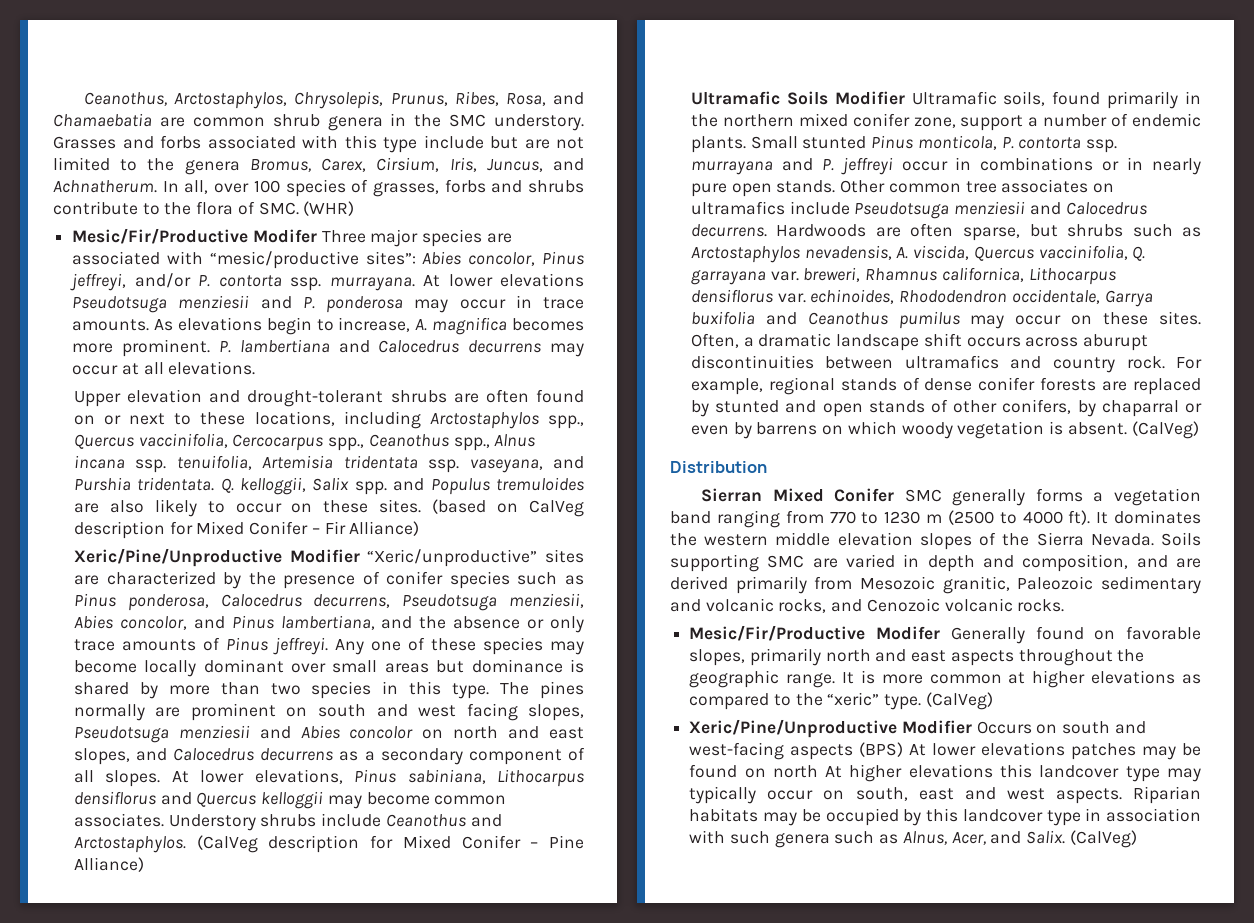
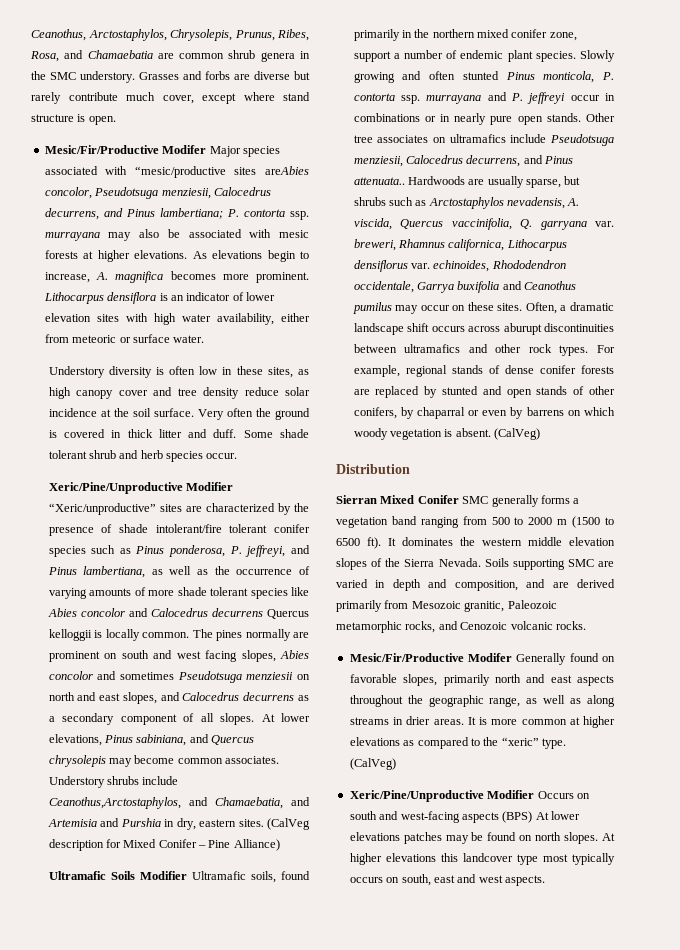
- Grasses and forbs associated with this type include but are not limited to the genera Bromus, Carex, Cirsium, Iris, Juncus, and Achnatherum. In all, over 100 species of grasses, forbs and shrubs contribute to the flora of SMC. (WHR)
- Mesic/Fir/Productive Modifer Three major species are associated with “mesic/productive sites”: Abies concolor, Pinus jeffreyi, and/or P. contorta ssp. murrayana. At lower elevations Pseudotsuga menziesii and P. ponderosa may occur in trace amounts.
+ Grasses and forbs are diverse but rarely contribute much cover, except where stand structure is open.
+ Mesic/Fir/Productive Modifer Major species associated with “mesic/productive sites areAbies concolor, Pseudotsuga menziesii, Calocedrus decurrens, and Pinus lambertiana; P. contorta ssp. murrayana may also be associated with mesic forests at higher elevations.
- P. lambertiana and Calocedrus decurrens may occur at all elevations.
- Upper elevation and drought-tolerant shrubs are often found on or next to these locations, including Arctostaphylos spp., Quercus vaccinifolia, Cercocarpus spp., Ceanothus spp., Alnus incana ssp. tenuifolia, Artemisia tridentata ssp. vaseyana, and Purshia tridentata. Q. kelloggii, Salix spp. and Populus tremuloides are also likely to occur on these sites. (based on CalVeg description for Mixed Conifer – Fir Alliance)
+ Lithocarpus densiflora is an indicator of lower elevation sites with high water availability, either from meteoric or surface water.
+ Understory diversity is often low in these sites, as high canopy cover and tree density reduce solar incidence at the soil surface. Very often the ground is covered in thick litter and duff. Some shade tolerant shrub and herb species occur.
- Xeric/Pine/Unproductive Modifier “Xeric/unproductive” sites are characterized by the presence of conifer species such as Pinus ponderosa, Calocedrus decurrens, Pseudotsuga menziesii, Abies concolor, and Pinus lambertiana, and the absence or only trace amounts of Pinus jeffreyi. Any one of these species may become locally dominant over small areas but dominance is shared by more than two species in this type.
+ Xeric/Pine/Unproductive Modifier “Xeric/unproductive” sites are characterized by the presence of shade intolerant/fire tolerant conifer species such as Pinus ponderosa, P. jeffreyi, and Pinus lambertiana, as well as the occurrence of varying amounts of more shade tolerant species like Abies concolor and Calocedrus decurrens Quercus kelloggii is locally common.
- The pines normally are prominent on south and west facing slopes, Pseudotsuga menziesii and Abies concolor on north and east slopes, and Calocedrus decurrens as a secondary component of all slopes.
+ The pines normally are prominent on south and west facing slopes, Abies concolor and sometimes Pseudotsuga menziesii on north and east slopes, and Calocedrus decurrens as a secondary component of all slopes.
- At lower elevations, Pinus sabiniana, Lithocarpus densiflorus and Quercus kelloggii may become common associates.
+ At lower elevations, Pinus sabiniana, and Quercus chrysolepis may become common associates.
- Understory shrubs include Ceanothus and Arctostaphylos.
+ Understory shrubs include Ceanothus,Arctostaphylos, and Chamaebatia, and Artemisia and Purshia in dry, eastern sites.
- Ultramafic Soils Modifier Ultramafic soils, found primarily in the northern mixed conifer zone, support a number of endemic plants. Small stunted Pinus monticola, P. contorta ssp. murrayana and P. jeffreyi occur in combinations or in nearly pure open stands.
+ Ultramafic Soils Modifier Ultramafic soils, found primarily in the northern mixed conifer zone, support a number of endemic plant species. Slowly growing and often stunted Pinus monticola, P. contorta ssp. murrayana and P. jeffreyi occur in combinations or in nearly pure open stands.
- Other common tree associates on ultramafics include Pseudotsuga menziesii and Calocedrus decurrens.
+ Other tree associates on ultramafics include Pseudotsuga menziesii, Calocedrus decurrens, and Pinus attenuata..
- Hardwoods are often sparse, but shrubs such as Arctostaphylos nevadensis, A. viscida, Quercus vaccinifolia, Q. garrayana var. breweri, Rhamnus californica, Lithocarpus densiflorus var. echinoides, Rhododendron occidentale, Garrya buxifolia and Ceanothus pumilus may occur on these sites.
+ Hardwoods are usually sparse, but shrubs such as Arctostaphylos nevadensis, A. viscida, Quercus vaccinifolia, Q. garryana var. breweri, Rhamnus californica, Lithocarpus densiflorus var. echinoides, Rhododendron occidentale, Garrya buxifolia and Ceanothus pumilus may occur on these sites.
- Often, a dramatic landscape shift occurs across aburupt discontinuities between ultramafics and country rock.
+ Often, a dramatic landscape shift occurs across aburupt discontinuities between ultramafics and other rock types.
- Sierran Mixed Conifer SMC generally forms a vegetation band ranging from 770 to 1230 m (2500 to 4000 ft).
+ Sierran Mixed Conifer SMC generally forms a vegetation band ranging from 500 to 2000 m (1500 to 6500 ft).
- Soils supporting SMC are varied in depth and composition, and are derived primarily from Mesozoic granitic, Paleozoic sedimentary and volcanic rocks, and Cenozoic volcanic rocks.
+ Soils supporting SMC are varied in depth and composition, and are derived primarily from Mesozoic granitic, Paleozoic metamorphic rocks, and Cenozoic volcanic rocks.
- Mesic/Fir/Productive Modifer Generally found on favorable slopes, primarily north and east aspects throughout the geographic range.
+ Mesic/Fir/Productive Modifer Generally found on favorable slopes, primarily north and east aspects throughout the geographic range, as well as along streams in drier areas.
- Xeric/Pine/Unproductive Modifier Occurs on south and west-facing aspects (BPS) At lower elevations patches may be found on north At higher elevations this landcover type may typically occur on south, east and west aspects. Riparian habitats may be occupied by this landcover type in association with such genera such as Alnus, Acer, and Salix. (CalVeg)
+ Xeric/Pine/Unproductive Modifier Occurs on south and west-facing aspects (BPS) At lower elevations patches may be found on north slopes. At higher elevations this landcover type most typically occurs on south, east and west aspects.

